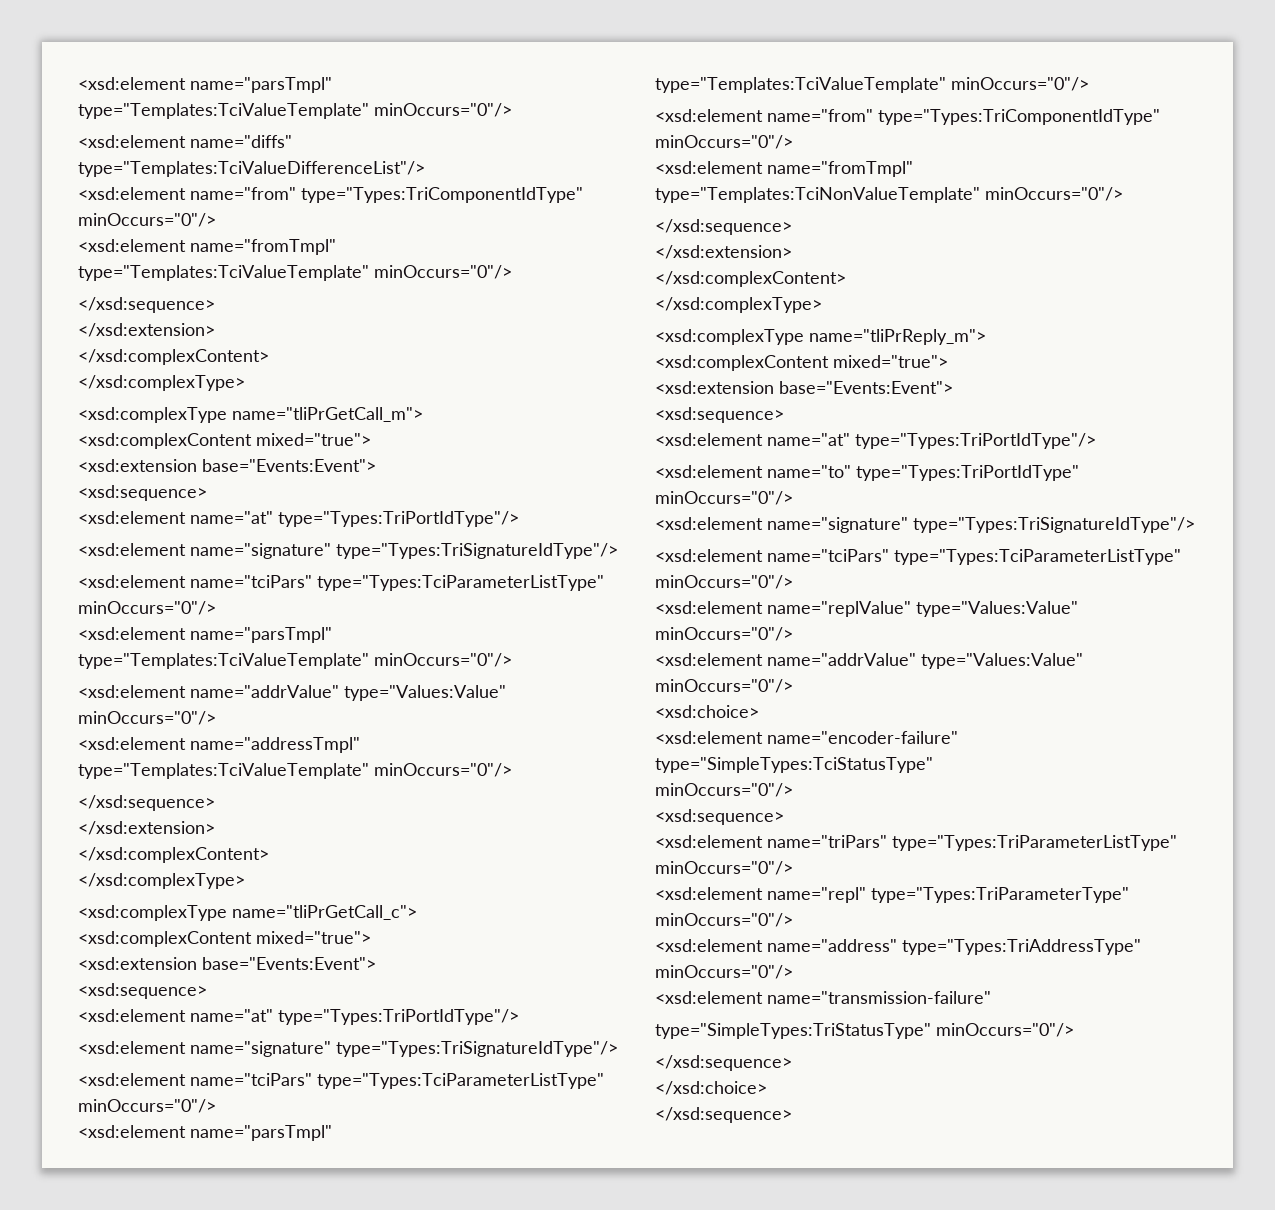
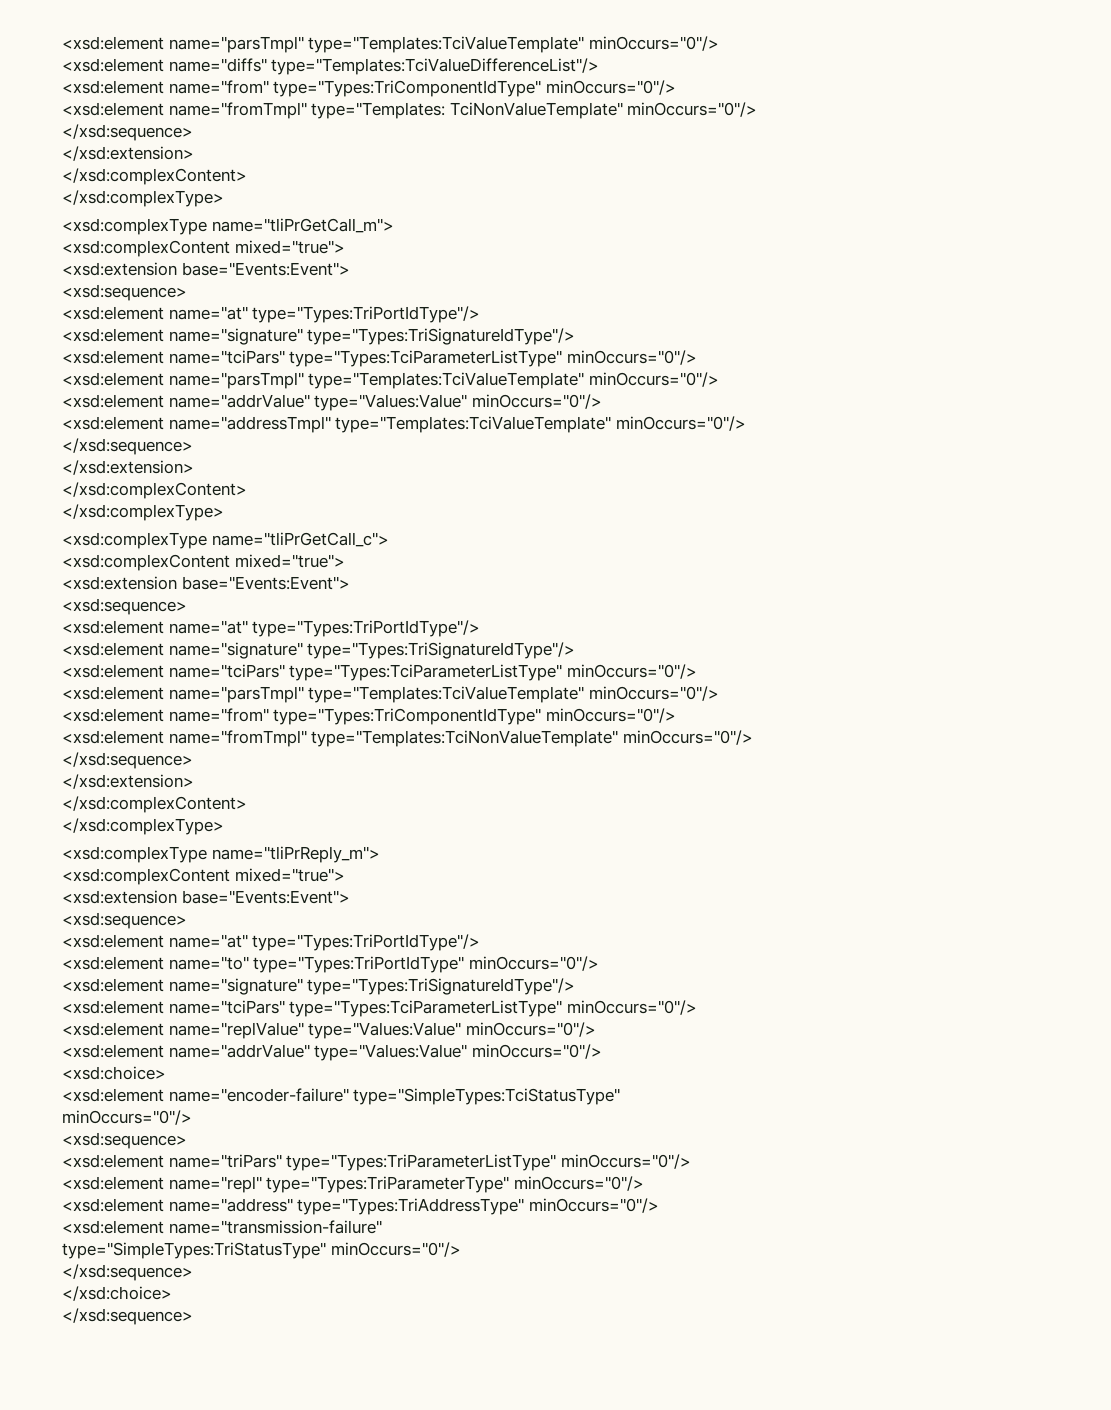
- <xsd:element name="fromTmpl" type="Templates:TciValueTemplate" minOccurs="0"/>
+ <xsd:element name="fromTmpl" type="Templates: TciNonValueTemplate" minOccurs="0"/>

